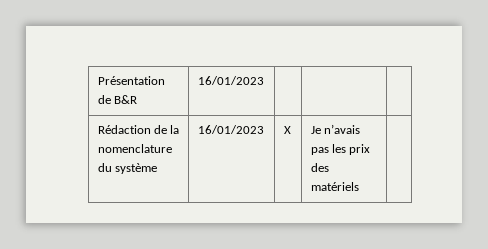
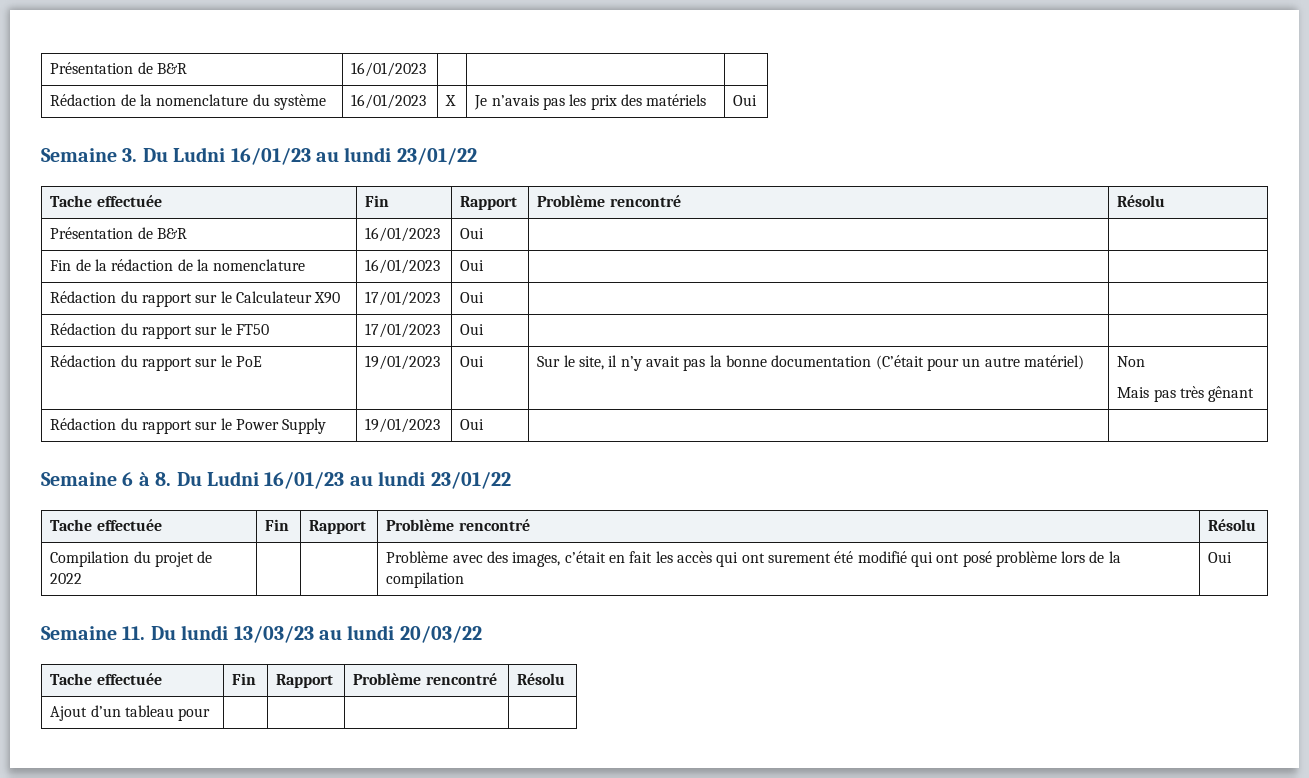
- Rédaction de la nomenclature du système | 16/01/2023 | X | Je n’avais pas les prix des matériels |
+ Rédaction de la nomenclature du système | 16/01/2023 | X | Je n’avais pas les prix des matériels | Oui
+ Semaine 3. Du Ludni 16/01/23 au lundi 23/01/22
+ Tache effectuée | Fin | Rapport | Problème rencontré | Résolu
+ Présentation de B&R | 16/01/2023 | Oui | |
+ Fin de la rédaction de la nomenclature | 16/01/2023 | Oui | |
+ Rédaction du rapport sur le Calculateur X90 | 17/01/2023 | Oui | |
+ Rédaction du rapport sur le FT50 | 17/01/2023 | Oui | |
+ Rédaction du rapport sur le PoE | 19/01/2023 | Oui | Sur le site, il n’y avait pas la bonne documentation (C’était pour un autre matériel) | Non
+ Mais pas très gênant
+ Rédaction du rapport sur le Power Supply | 19/01/2023 | Oui | |
+ Semaine 6 à 8. Du Ludni 16/01/23 au lundi 23/01/22
+ Tache effectuée | Fin | Rapport | Problème rencontré | Résolu
+ Compilation du projet de 2022 | | | Problème avec des images, c’était en fait les accès qui ont surement été modifié qui ont posé problème lors de la compilation | Oui
+ Semaine 11. Du lundi 13/03/23 au lundi 20/03/22
+ Tache effectuée | Fin | Rapport | Problème rencontré | Résolu
+ Ajout d’un tableau pour | | | |

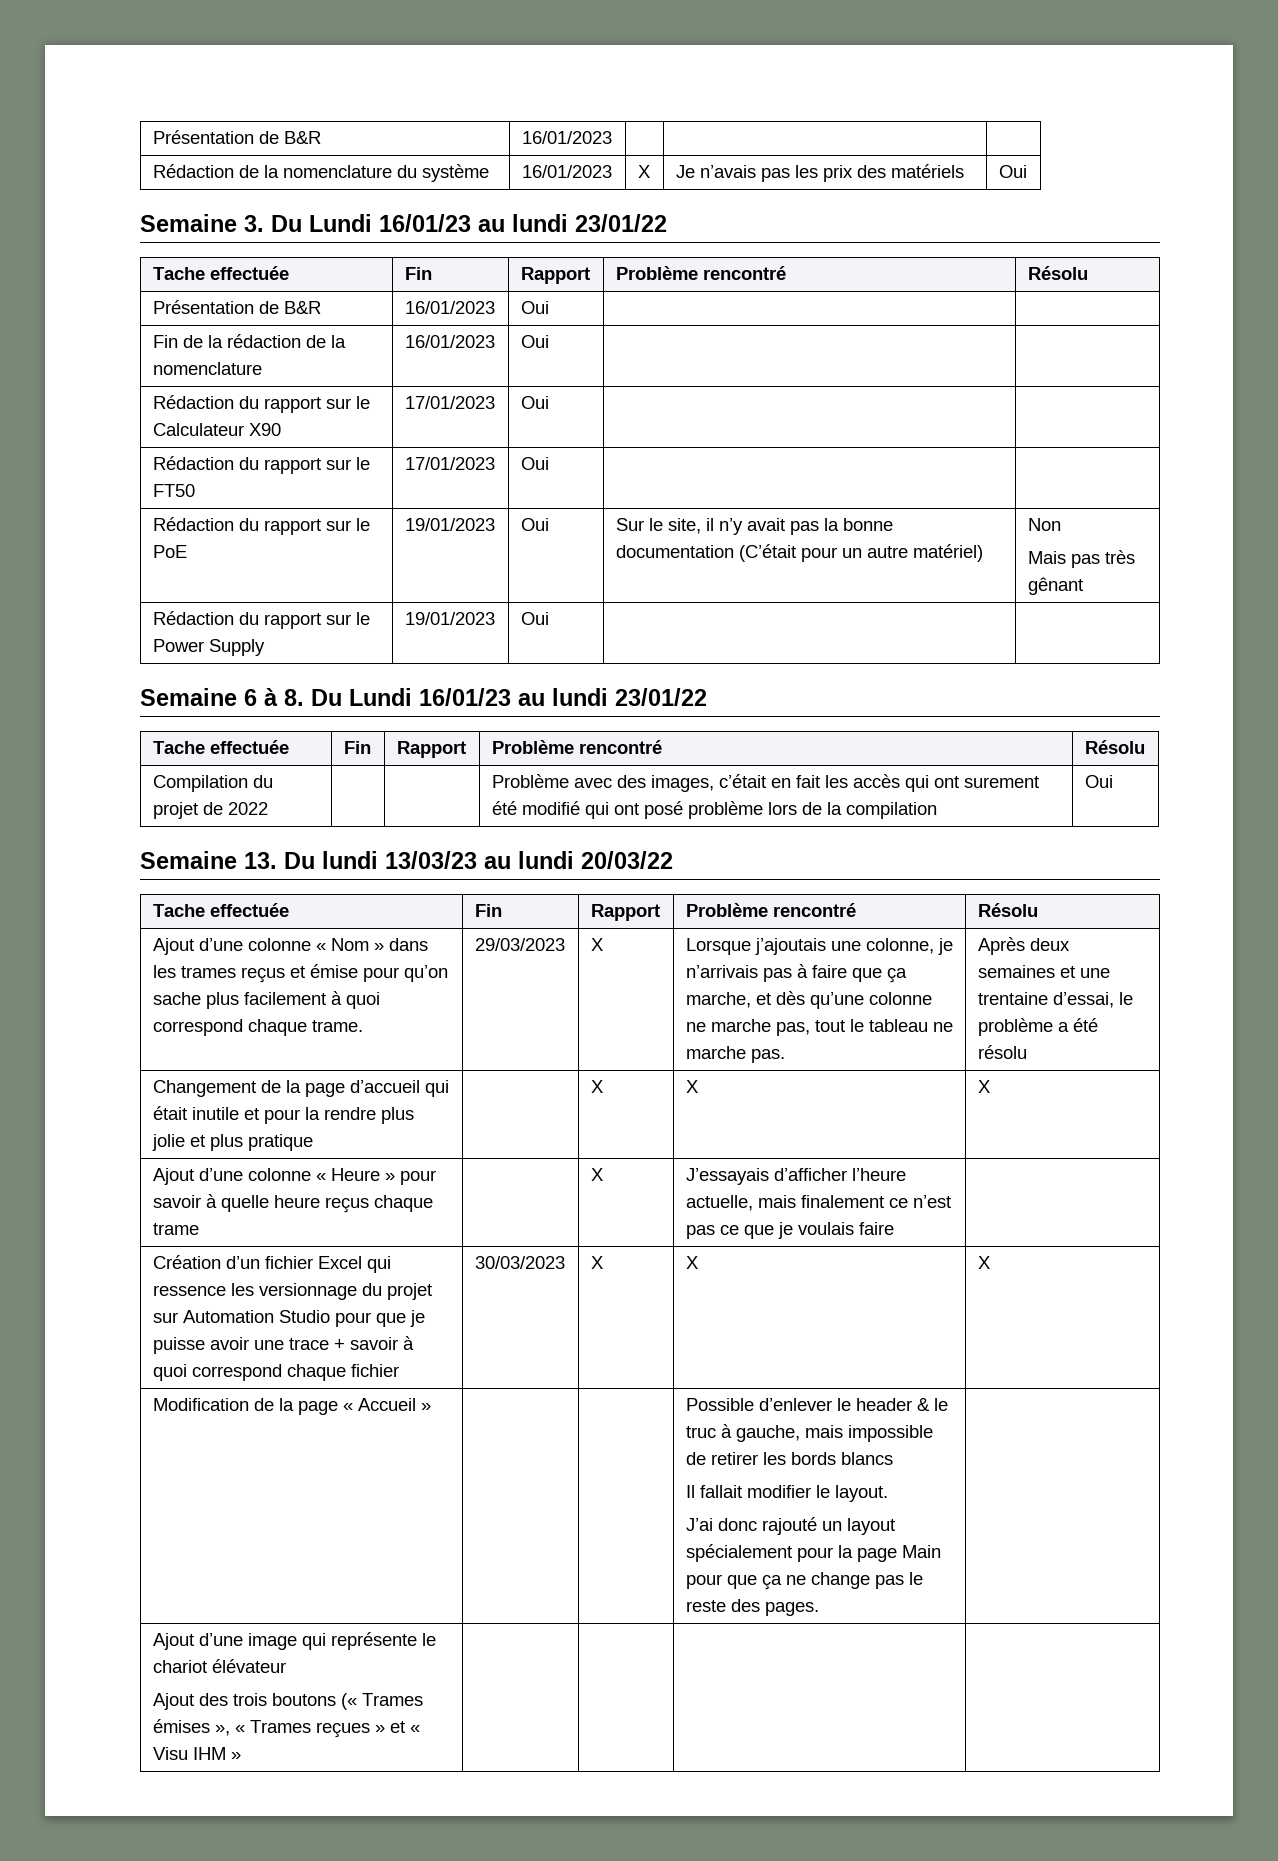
- Semaine 3. Du Ludni 16/01/23 au lundi 23/01/22
+ Semaine 3. Du Lundi 16/01/23 au lundi 23/01/22
- Semaine 6 à 8. Du Ludni 16/01/23 au lundi 23/01/22
+ Semaine 6 à 8. Du Lundi 16/01/23 au lundi 23/01/22
- Semaine 11. Du lundi 13/03/23 au lundi 20/03/22
+ Semaine 13. Du lundi 13/03/23 au lundi 20/03/22
- Ajout d’un tableau pour
+ Ajout d’une colonne « Nom » dans les trames reçus et émise pour qu’on sache plus facilement à quoi correspond chaque trame. | 29/03/2023 | X | Lorsque j’ajoutais une colonne, je n’arrivais pas à faire que ça marche, et dès qu’une colonne ne marche pas, tout le tableau ne marche pas. | Après deux semaines et une trentaine d’essai, le problème a été résolu
+ Changement de la page d’accueil qui était inutile et pour la rendre plus jolie et plus pratique | | X | X | X
+ Ajout d’une colonne « Heure » pour savoir à quelle heure reçus chaque trame | | X | J’essayais d’afficher l’heure actuelle, mais finalement ce n’est pas ce que je voulais faire |
+ Création d’un fichier Excel qui ressence les versionnage du projet sur Automation Studio pour que je puisse avoir une trace + savoir à quoi correspond chaque fichier | 30/03/2023 | X | X | X
+ Modification de la page « Accueil » | | | Possible d’enlever le header & le truc à gauche, mais impossible de retirer les bords blancs
+ Il fallait modifier le layout.
+ J’ai donc rajouté un layout spécialement pour la page Main pour que ça ne change pas le reste des pages. |
+ Ajout d’une image qui représente le chariot élévateur
+ Ajout des trois boutons (« Trames émises », « Trames reçues » et « Visu IHM » | | | |

